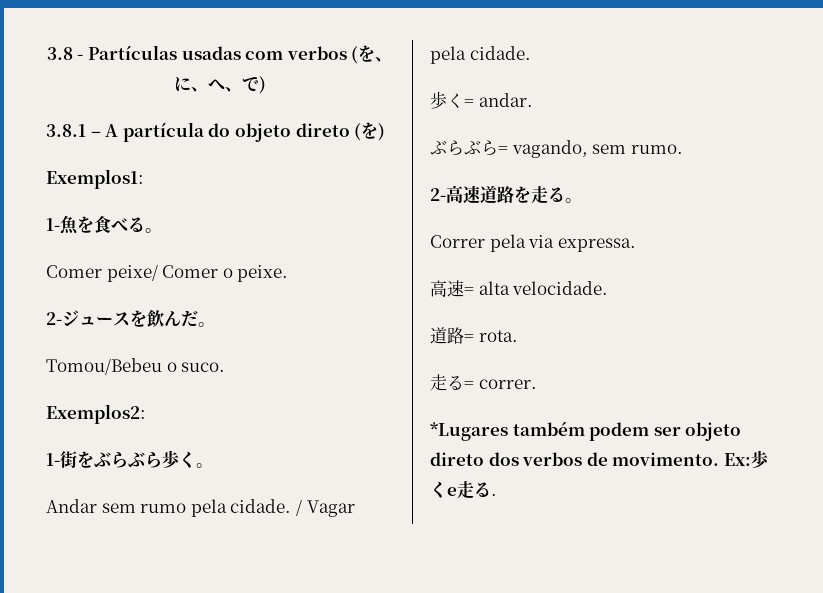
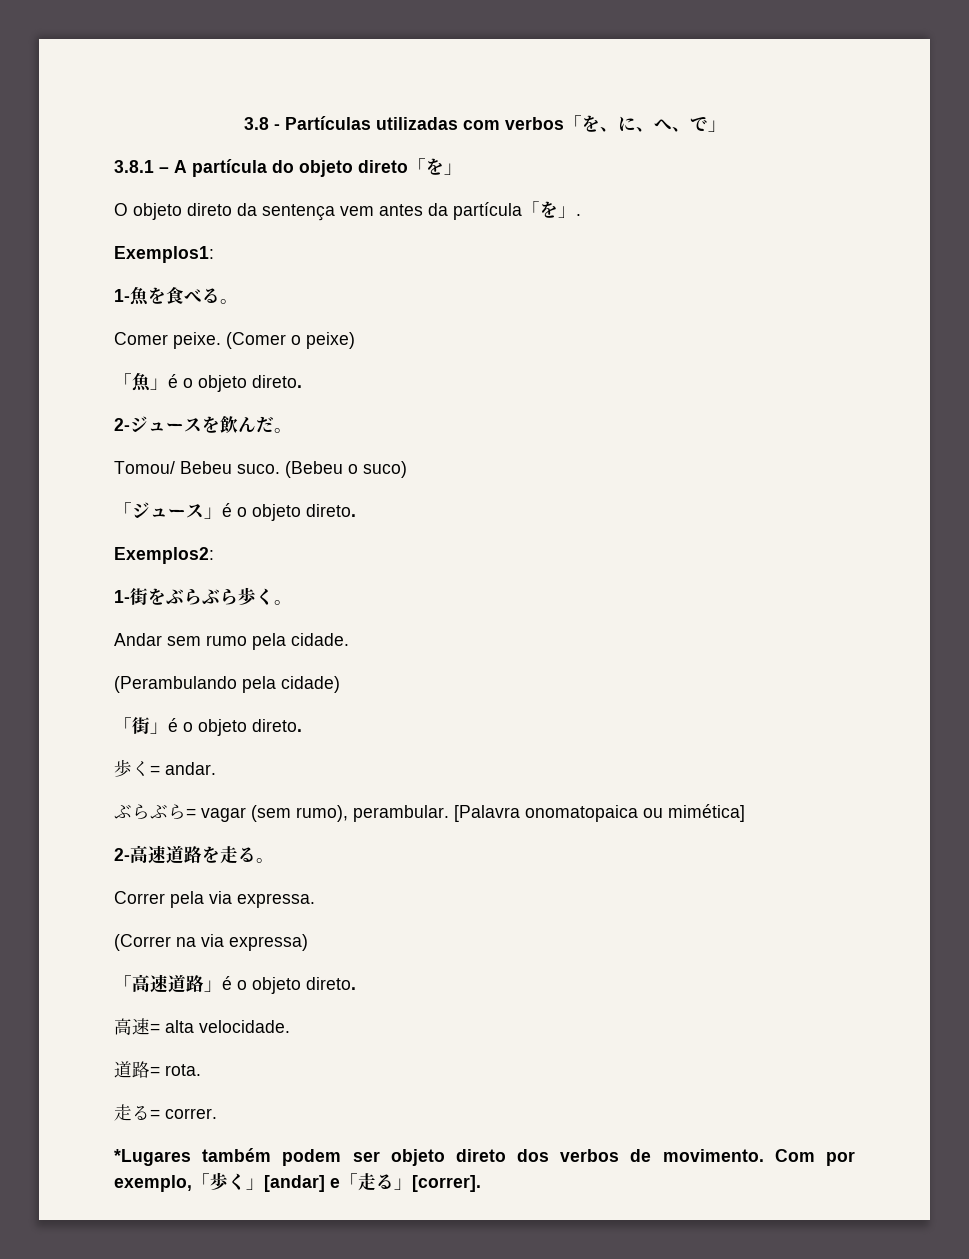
- 3.8 - Partículas usadas com verbos (を、に、へ、で)
+ 3.8 - Partículas utilizadas com verbos「を、に、へ、で」
- 3.8.1 – A partícula do objeto direto (を)
+ 3.8.1 – A partícula do objeto direto「を」
+ O objeto direto da sentença vem antes da partícula「を」.
- Comer peixe/ Comer o peixe.
+ Comer peixe. (Comer o peixe)
+ 「魚」é o objeto direto.
- Tomou/Bebeu o suco.
+ Tomou/ Bebeu suco. (Bebeu o suco)
+ 「ジュース」é o objeto direto.
- Andar sem rumo pela cidade. / Vagar pela cidade.
+ Andar sem rumo pela cidade.
+ (Perambulando pela cidade)
+ 「街」é o objeto direto.
- ぶらぶら= vagando, sem rumo.
+ ぶらぶら= vagar (sem rumo), perambular. [Palavra onomatopaica ou mimética]
+ (Correr na via expressa)
+ 「高速道路」é o objeto direto.
- Ex:歩くe走る.
+ Com por exemplo,「歩く」[andar] e「走る」[correr].

